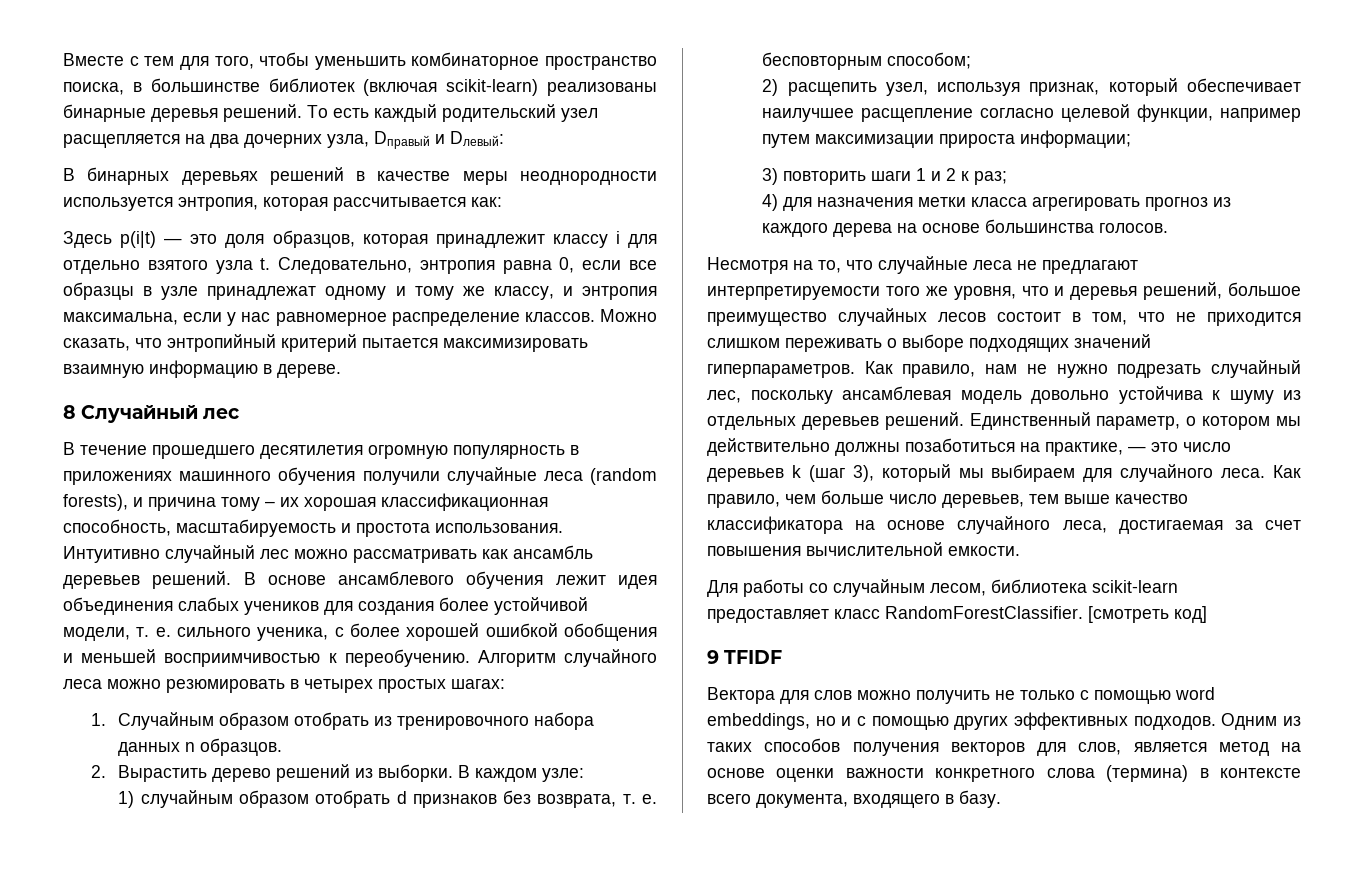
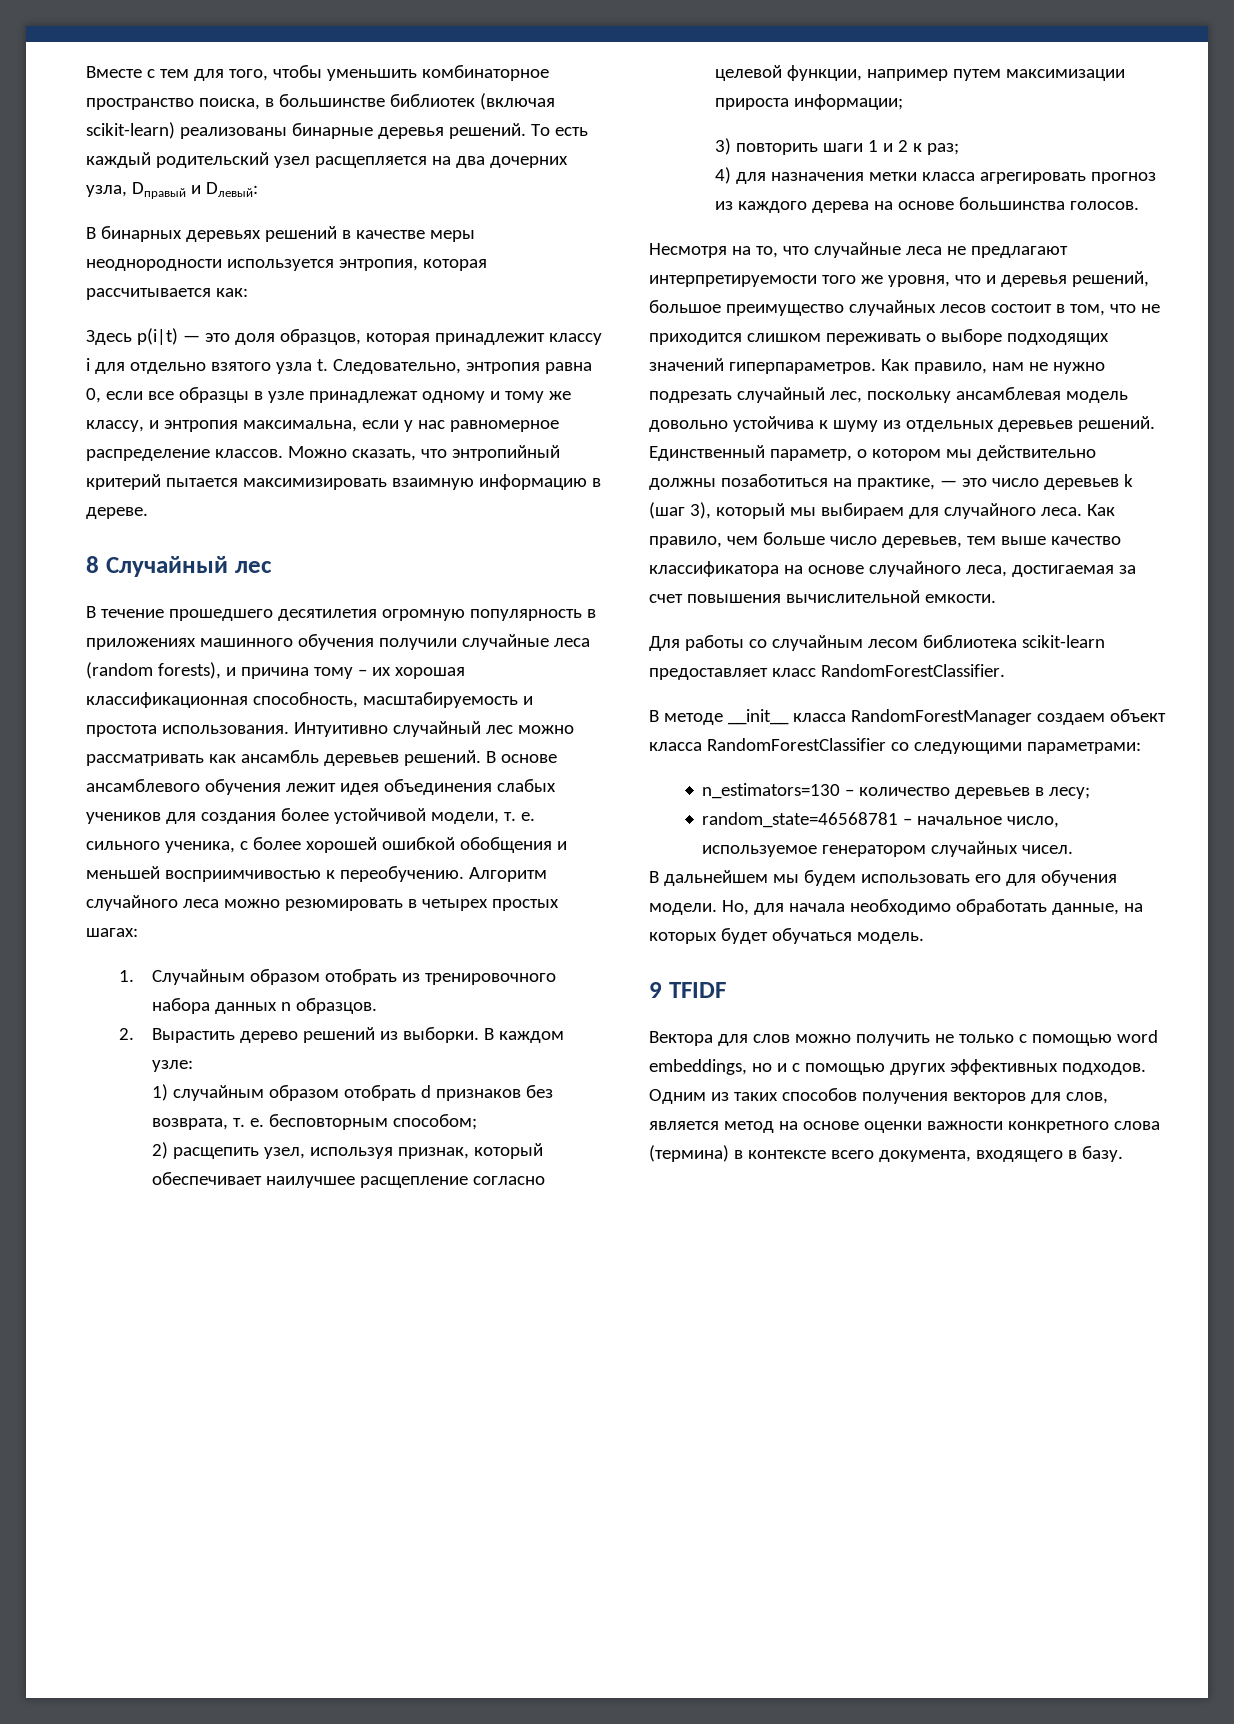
- Для работы со случайным лесом, библиотека scikit-learn предоставляет класс RandomForestClassifier. [смотреть код]
+ Для работы со случайным лесом библиотека scikit-learn предоставляет класс RandomForestClassifier.
+ В методе __init__ класса RandomForestManager создаем объект класса RandomForestClassifier со следующими параметрами:
+ n_estimators=130 – количество деревьев в лесу;
+ random_state=46568781 – начальное число, используемое генератором случайных чисел.
+ В дальнейшем мы будем использовать его для обучения модели. Но, для начала необходимо обработать данные, на которых будет обучаться модель.

